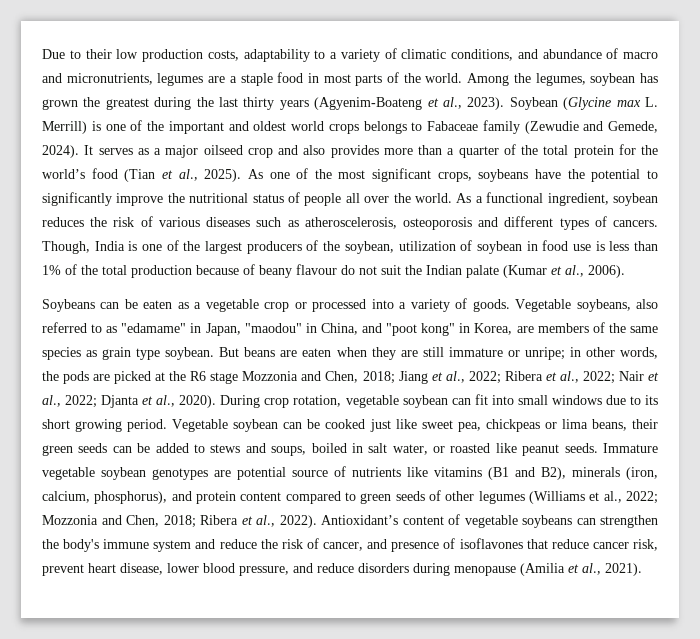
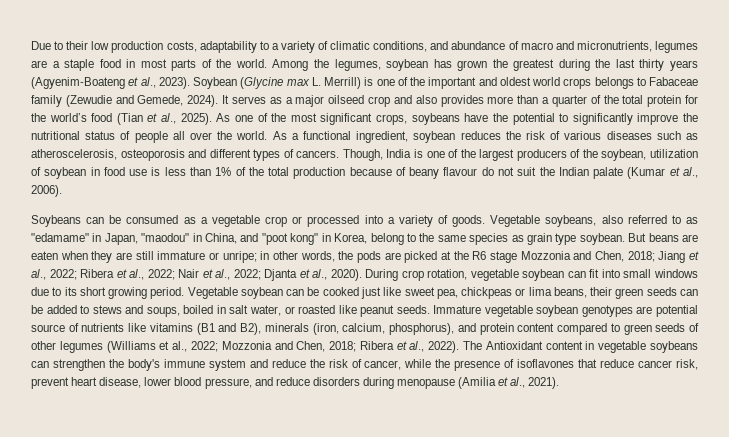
- Soybeans can be eaten as a vegetable crop or processed into a variety of goods.
+ Soybeans can be consumed as a vegetable crop or processed into a variety of goods.
- Vegetable soybeans, also referred to as "edamame" in Japan, "maodou" in China, and "poot kong" in Korea, are members of the same species as grain type soybean.
+ Vegetable soybeans, also referred to as "edamame" in Japan, "maodou" in China, and "poot kong" in Korea, belong to the same species as grain type soybean.
- Antioxidant’s content of vegetable soybeans can strengthen the body's immune system and reduce the risk of cancer, and presence of isoflavones that reduce cancer risk, prevent heart disease, lower blood pressure, and reduce disorders during menopause (Amilia et al., 2021).
+ The Antioxidant content in vegetable soybeans can strengthen the body's immune system and reduce the risk of cancer, while the presence of isoflavones that reduce cancer risk, prevent heart disease, lower blood pressure, and reduce disorders during menopause (Amilia et al., 2021).

